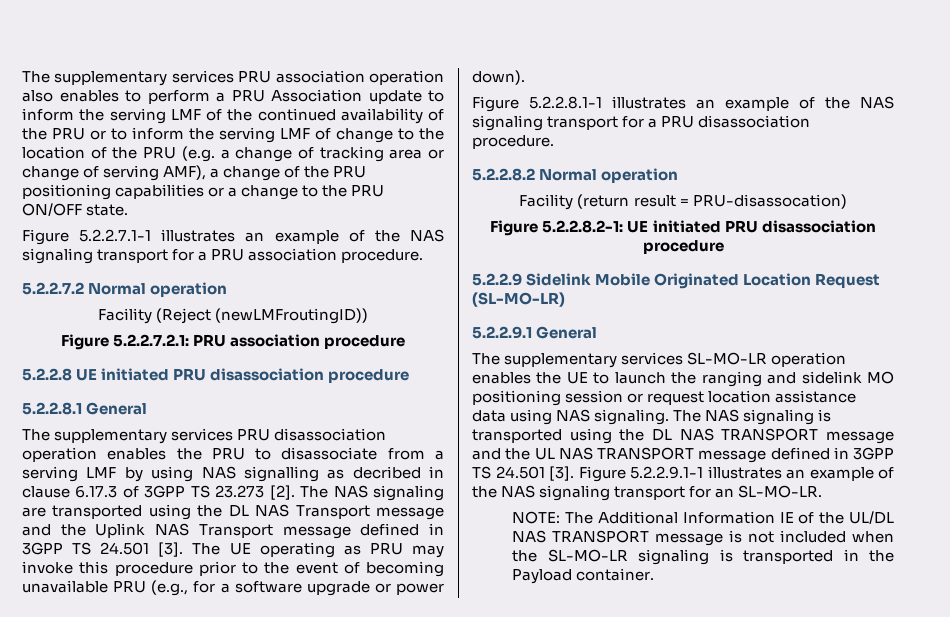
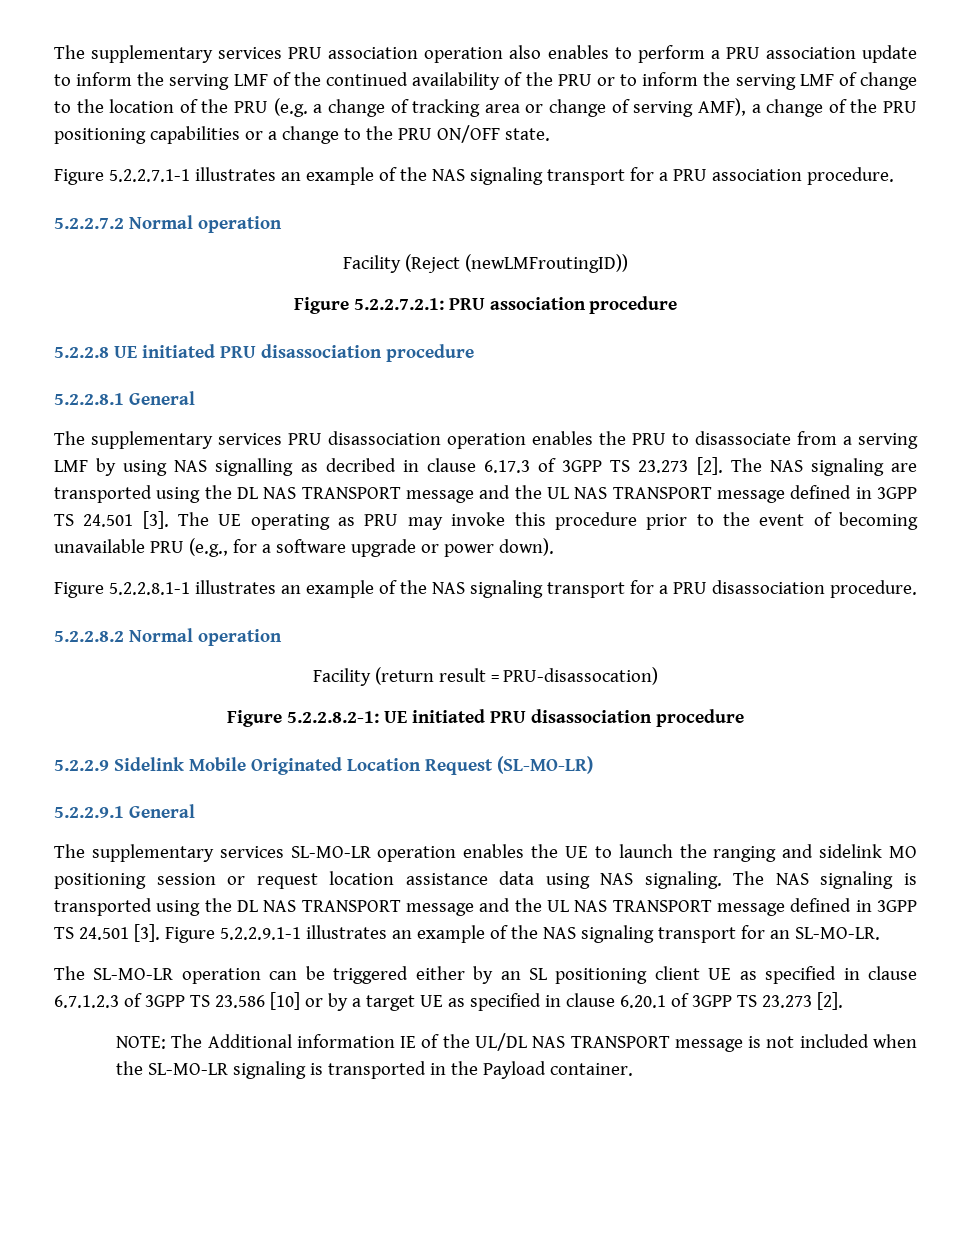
- The supplementary services PRU association operation also enables to perform a PRU Association update to inform the serving LMF of the continued availability of the PRU or to inform the serving LMF of change to the location of the PRU (e.g. a change of tracking area or change of serving AMF), a change of the PRU positioning capabilities or a change to the PRU ON/OFF state.
+ The supplementary services PRU association operation also enables to perform a PRU association update to inform the serving LMF of the continued availability of the PRU or to inform the serving LMF of change to the location of the PRU (e.g. a change of tracking area or change of serving AMF), a change of the PRU positioning capabilities or a change to the PRU ON/OFF state.
- The NAS signaling are transported using the DL NAS Transport message and the Uplink NAS Transport message defined in 3GPP TS 24.501 [3].
+ The NAS signaling are transported using the DL NAS TRANSPORT message and the UL NAS TRANSPORT message defined in 3GPP TS 24.501 [3].
+ The SL-MO-LR operation can be triggered either by an SL positioning client UE as specified in clause 6.7.1.2.3 of 3GPP TS 23.586 [10] or by a target UE as specified in clause 6.20.1 of 3GPP TS 23.273 [2].
- NOTE: The Additional Information IE of the UL/DL NAS TRANSPORT message is not included when the SL-MO-LR signaling is transported in the Payload container.
+ NOTE: The Additional information IE of the UL/DL NAS TRANSPORT message is not included when the SL-MO-LR signaling is transported in the Payload container.

